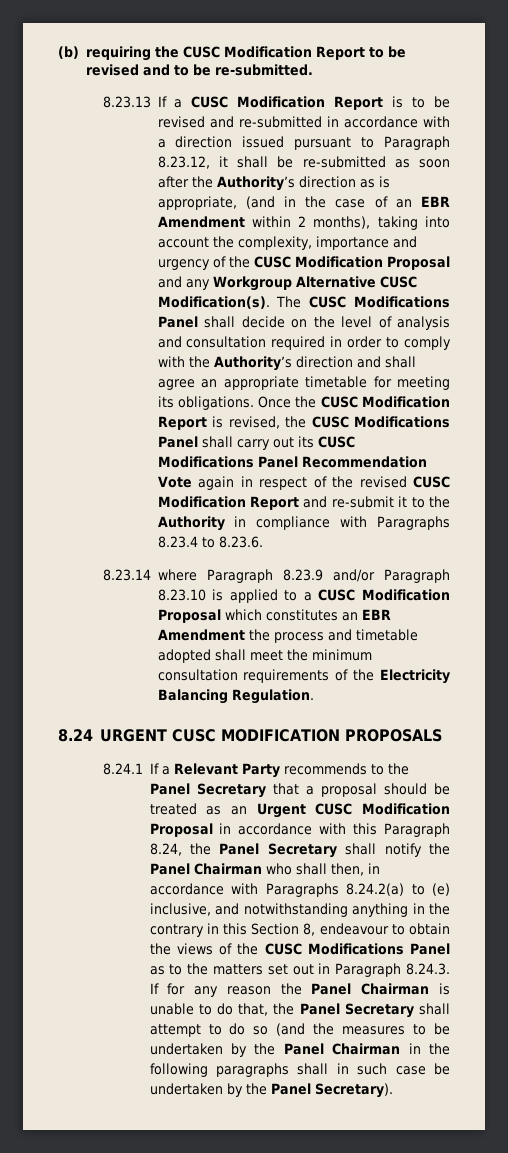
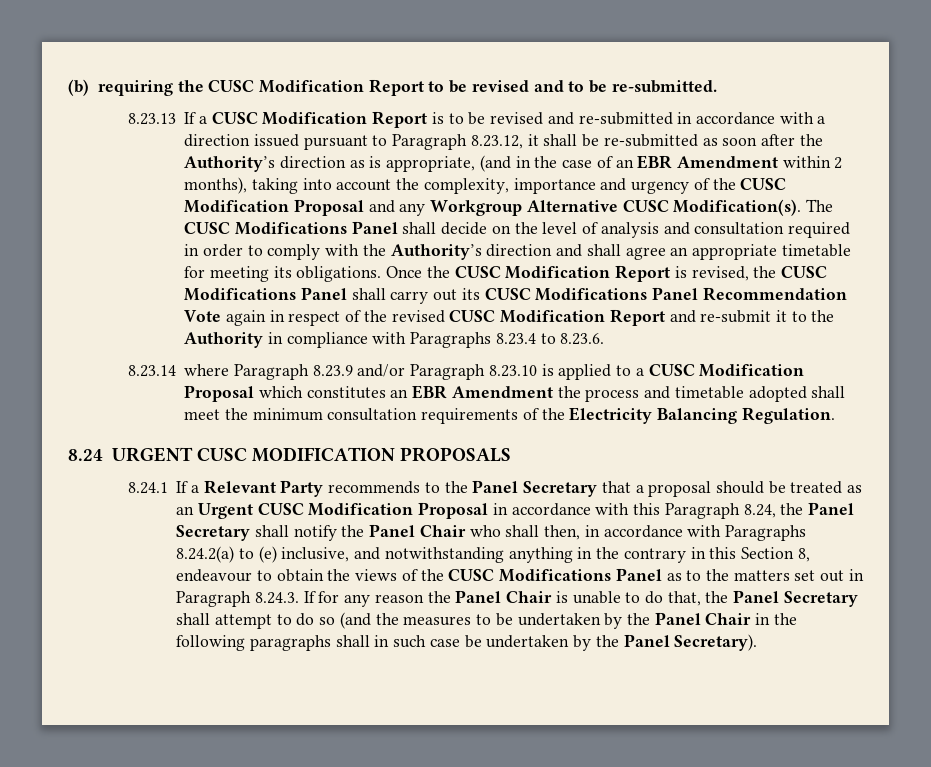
- 8.24.1 If a Relevant Party recommends to the Panel Secretary that a proposal should be treated as an Urgent CUSC Modification Proposal in accordance with this Paragraph 8.24, the Panel Secretary shall notify the Panel Chairman who shall then, in accordance with Paragraphs 8.24.2(a) to (e) inclusive, and notwithstanding anything in the contrary in this Section 8, endeavour to obtain the views of the CUSC Modifications Panel as to the matters set out in Paragraph 8.24.3. If for any reason the Panel Chairman is unable to do that, the Panel Secretary shall attempt to do so (and the measures to be undertaken by the Panel Chairman in the following paragraphs shall in such case be undertaken by the Panel Secretary).
+ 8.24.1 If a Relevant Party recommends to the Panel Secretary that a proposal should be treated as an Urgent CUSC Modification Proposal in accordance with this Paragraph 8.24, the Panel Secretary shall notify the Panel Chair who shall then, in accordance with Paragraphs 8.24.2(a) to (e) inclusive, and notwithstanding anything in the contrary in this Section 8, endeavour to obtain the views of the CUSC Modifications Panel as to the matters set out in Paragraph 8.24.3. If for any reason the Panel Chair is unable to do that, the Panel Secretary shall attempt to do so (and the measures to be undertaken by the Panel Chair in the following paragraphs shall in such case be undertaken by the Panel Secretary).

